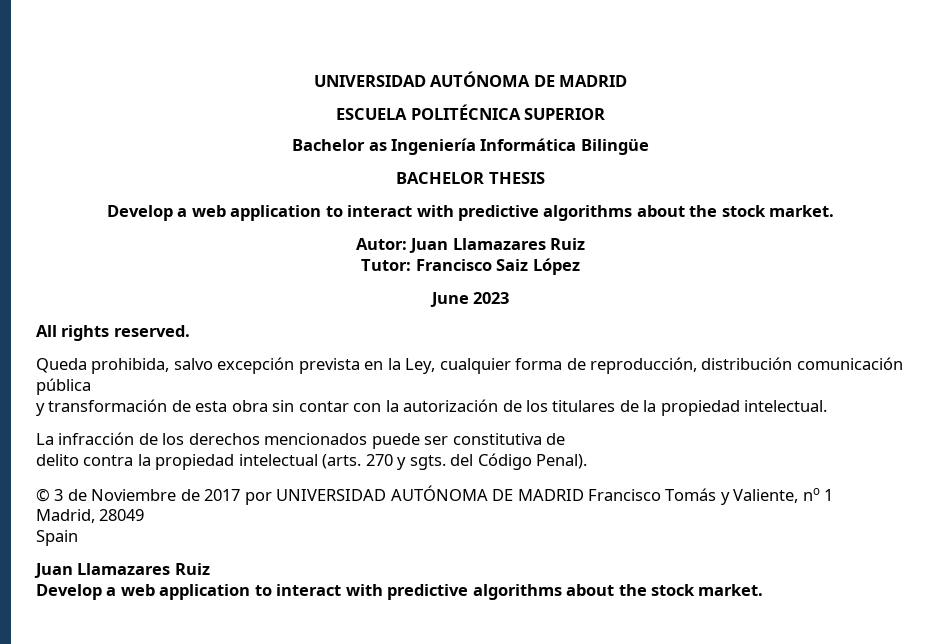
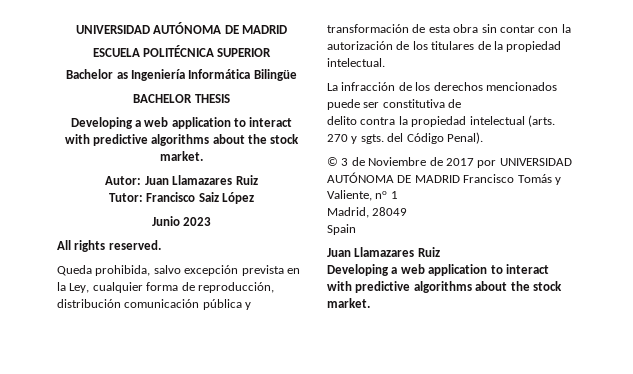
  BACHELOR THESIS
- Develop a web application to interact with predictive algorithms about the stock market.
+ Developing a web application to interact with predictive algorithms about the stock market.
- June 2023
+ Junio 2023
- Queda prohibida, salvo excepción prevista en la Ley, cualquier forma de reproducción, distribución comunicación pública
- y transformación de esta obra sin contar con la autorización de los titulares de la propiedad intelectual.
+ Queda prohibida, salvo excepción prevista en la Ley, cualquier forma de reproducción, distribución comunicación pública y transformación de esta obra sin contar con la autorización de los titulares de la propiedad intelectual.
  Spain
  Juan Llamazares Ruiz
- Develop a web application to interact with predictive algorithms about the stock market.
+ Developing a web application to interact with predictive algorithms about the stock market.

